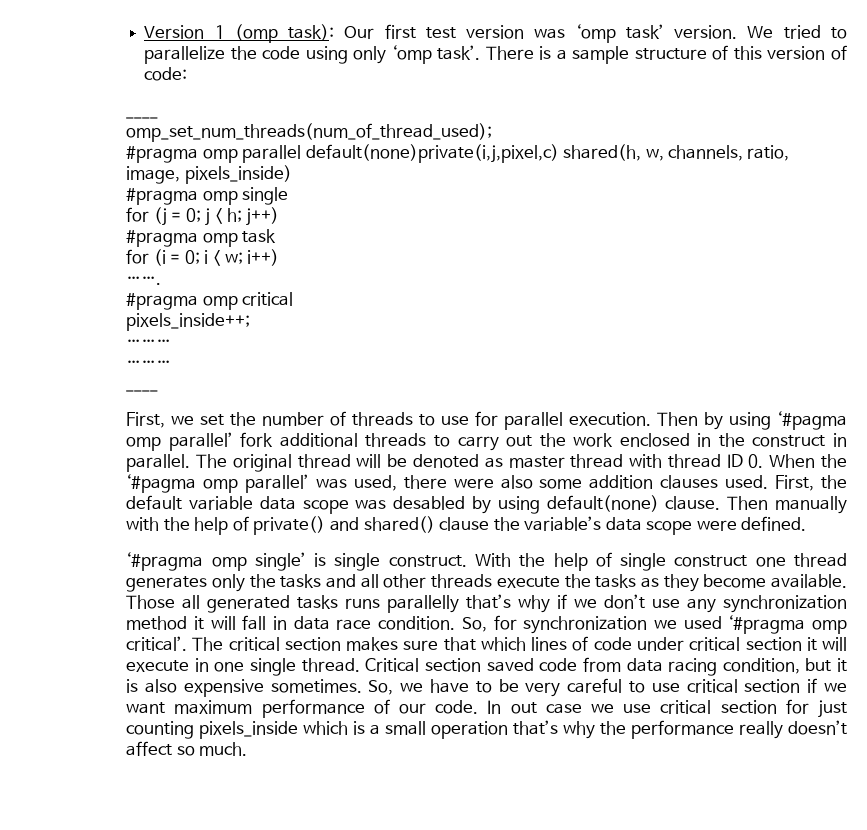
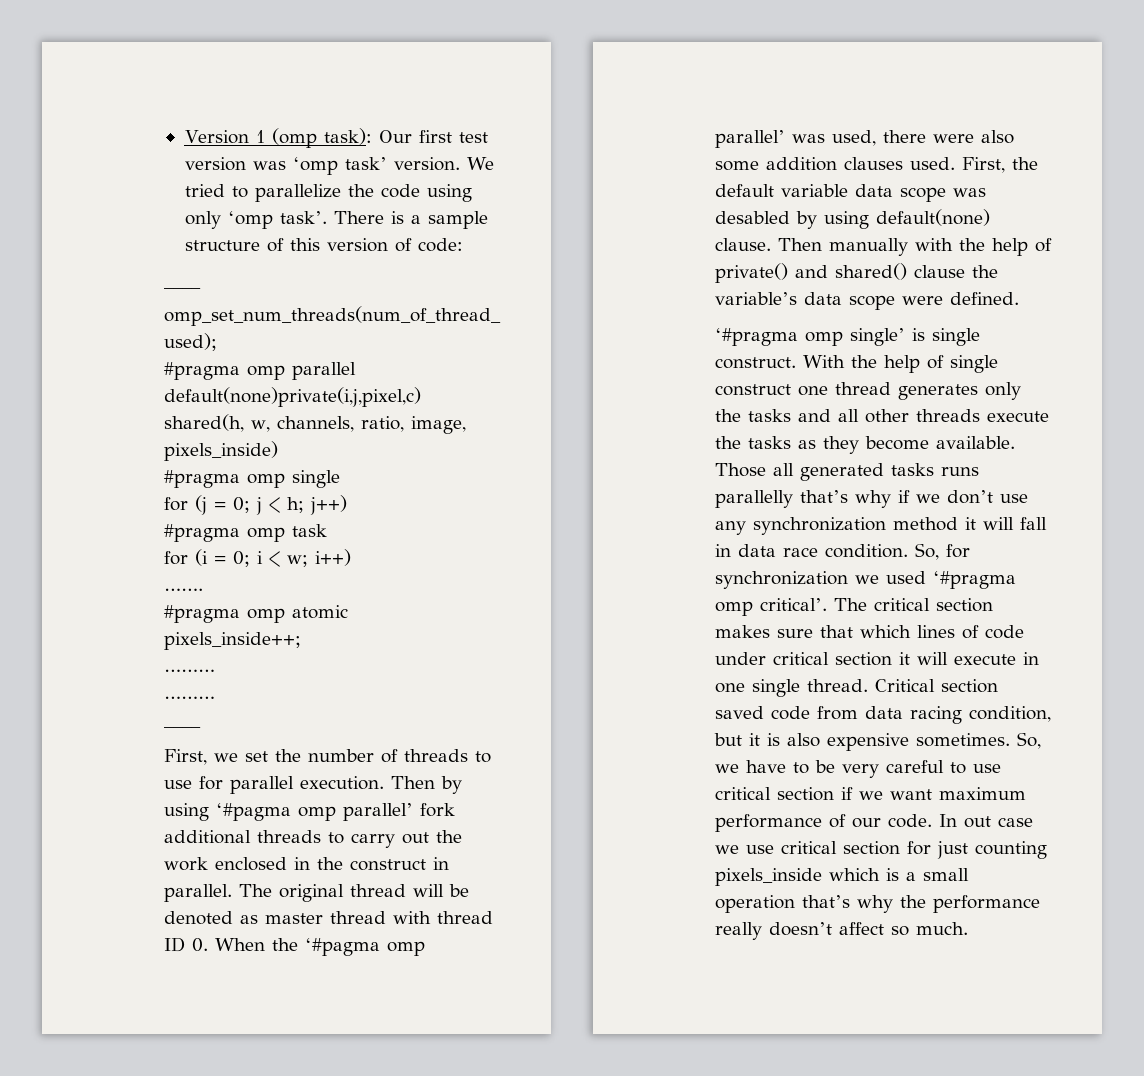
- #pragma omp critical
+ #pragma omp atomic

